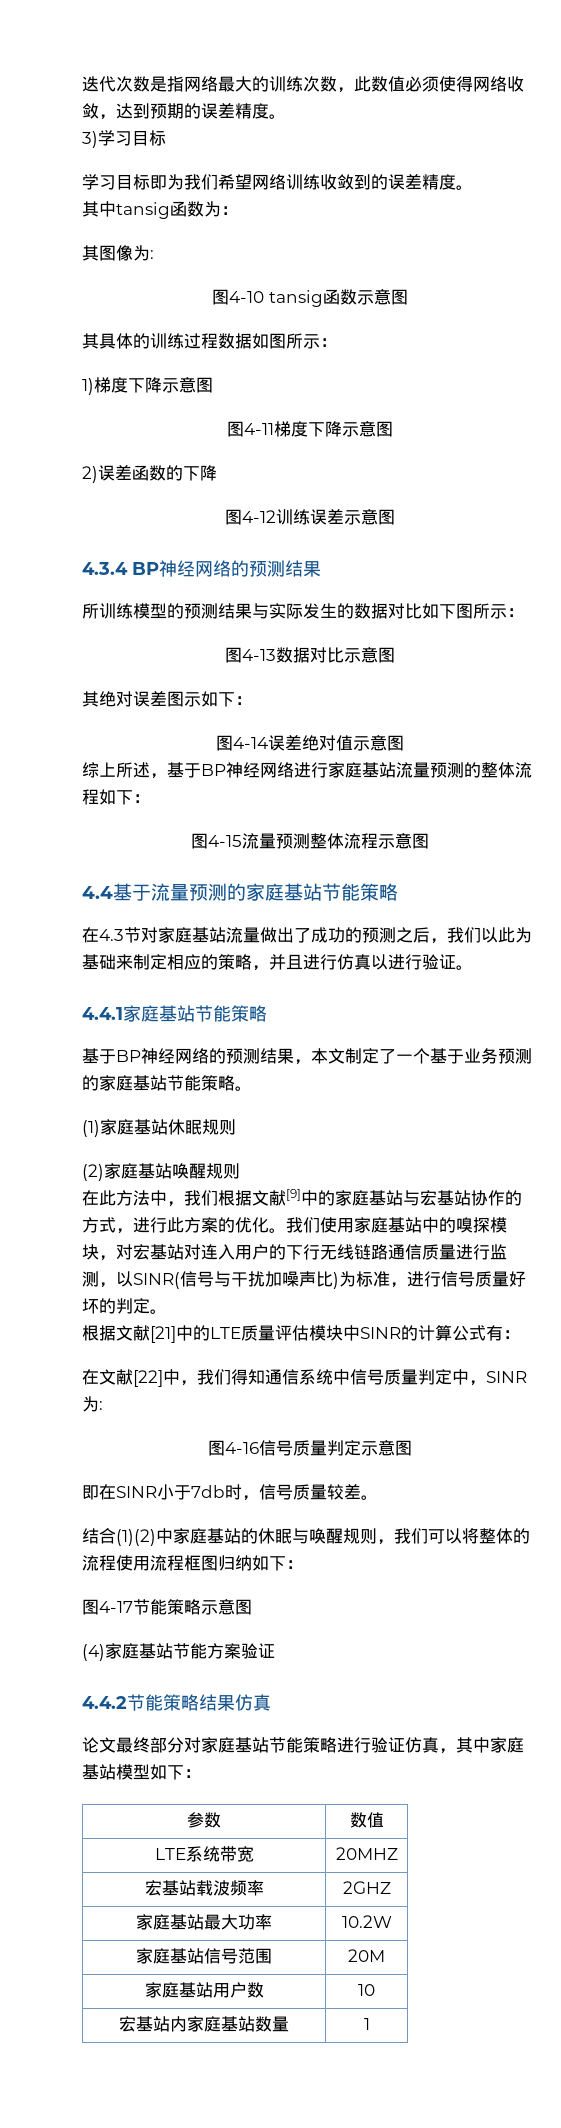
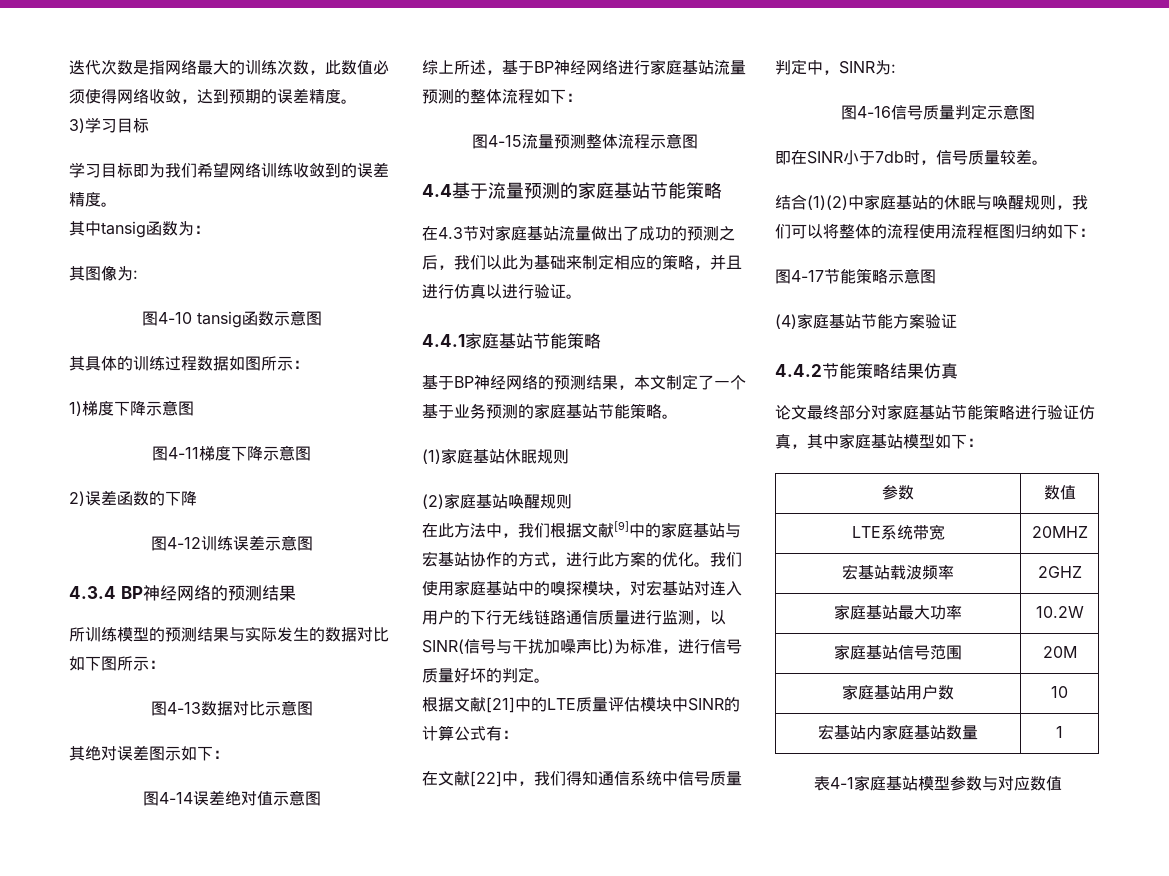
+ 表4-1家庭基站模型参数与对应数值

